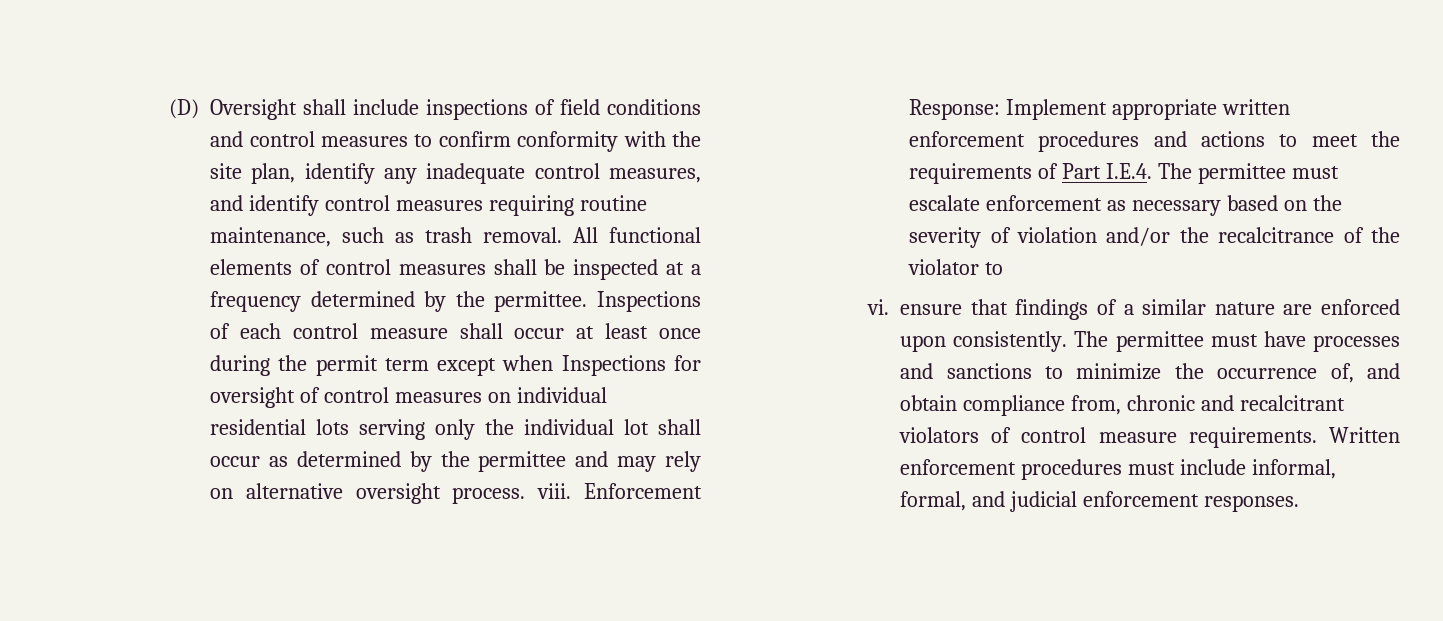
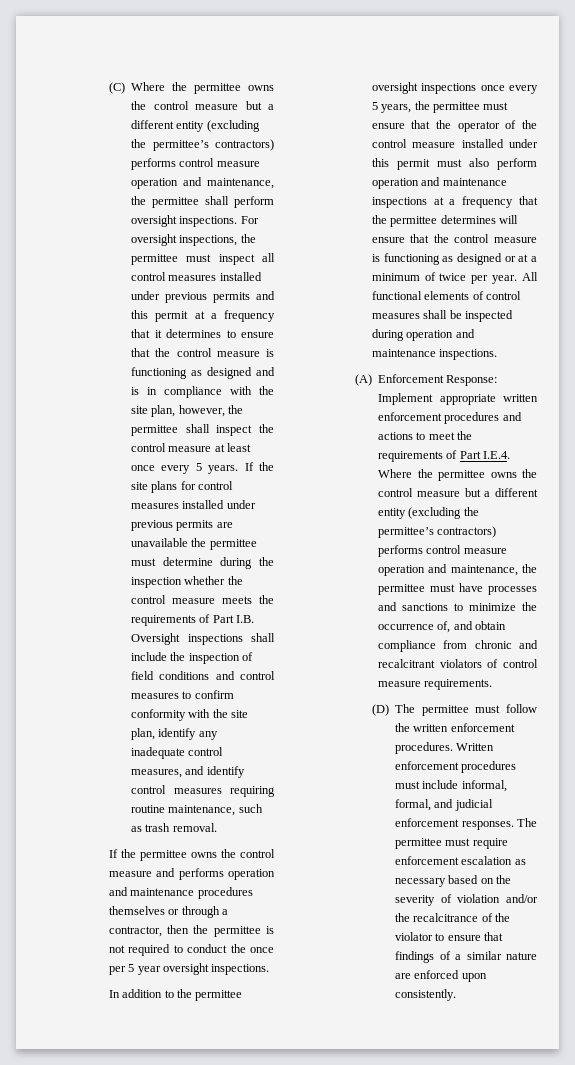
- (D) Oversight shall include inspections of field conditions and control measures to confirm conformity with the site plan, identify any inadequate control measures, and identify control measures requiring routine maintenance, such as trash removal.
+ (C) Where the permittee owns the control measure but a different entity (excluding the permittee’s contractors) performs control measure operation and maintenance, the permittee shall perform oversight inspections. For oversight inspections, the permittee must inspect all control measures installed under previous permits and this permit at a frequency that it determines to ensure that the control measure is functioning as designed and is in compliance with the site plan, however, the permittee shall inspect the control measure at least once every 5 years. If the site plans for control measures installed under previous permits are unavailable the permittee must determine during the inspection whether the control measure meets the requirements of Part I.B. Oversight inspections shall include the inspection of field conditions and control measures to confirm conformity with the site plan, identify any inadequate control measures, and identify control measures requiring routine maintenance, such as trash removal.
+ If the permittee owns the control measure and performs operation and maintenance procedures themselves or through a contractor, then the permittee is not required to conduct the once per 5 year oversight inspections.
+ In addition to the permittee oversight inspections once every 5 years, the permittee must ensure that the operator of the control measure installed under this permit must also perform operation and maintenance inspections at a frequency that the permittee determines will ensure that the control measure is functioning as designed or at a minimum of twice per year.
- All functional elements of control measures shall be inspected at a frequency determined by the permittee. Inspections of each control measure shall occur at least once during the permit term except when Inspections for oversight of control measures on individual residential lots serving only the individual lot shall occur as determined by the permittee and may rely on alternative oversight process. viii. Enforcement Response: Implement appropriate written enforcement procedures and actions to meet the requirements of Part I.E.4. The permittee must escalate enforcement as necessary based on the severity of violation and/or the recalcitrance of the violator to
- vi. ensure that findings of a similar nature are enforced upon consistently. The permittee must have processes and sanctions to minimize the occurrence of, and obtain compliance from, chronic and recalcitrant violators of control measure requirements. Written enforcement procedures must include informal, formal, and judicial enforcement responses.
+ All functional elements of control measures shall be inspected during operation and maintenance inspections.
+ (A) Enforcement Response: Implement appropriate written enforcement procedures and actions to meet the requirements of Part I.E.4. Where the permittee owns the control measure but a different entity (excluding the permittee’s contractors) performs control measure operation and maintenance, the permittee must have processes and sanctions to minimize the occurrence of, and obtain compliance from chronic and recalcitrant violators of control measure requirements.
+ (D) The permittee must follow the written enforcement procedures. Written enforcement procedures must include informal, formal, and judicial enforcement responses. The permittee must require enforcement escalation as necessary based on the severity of violation and/or the recalcitrance of the violator to ensure that findings of a similar nature are enforced upon consistently.

